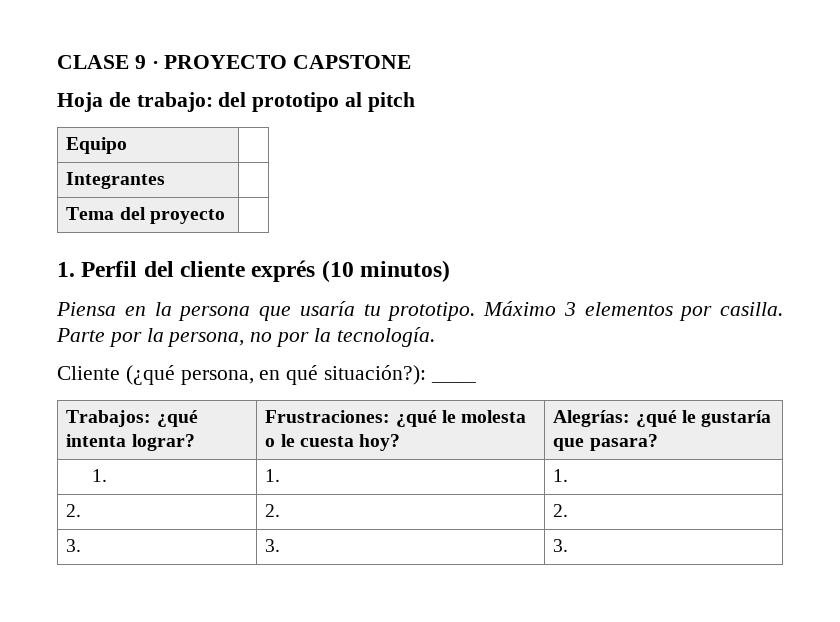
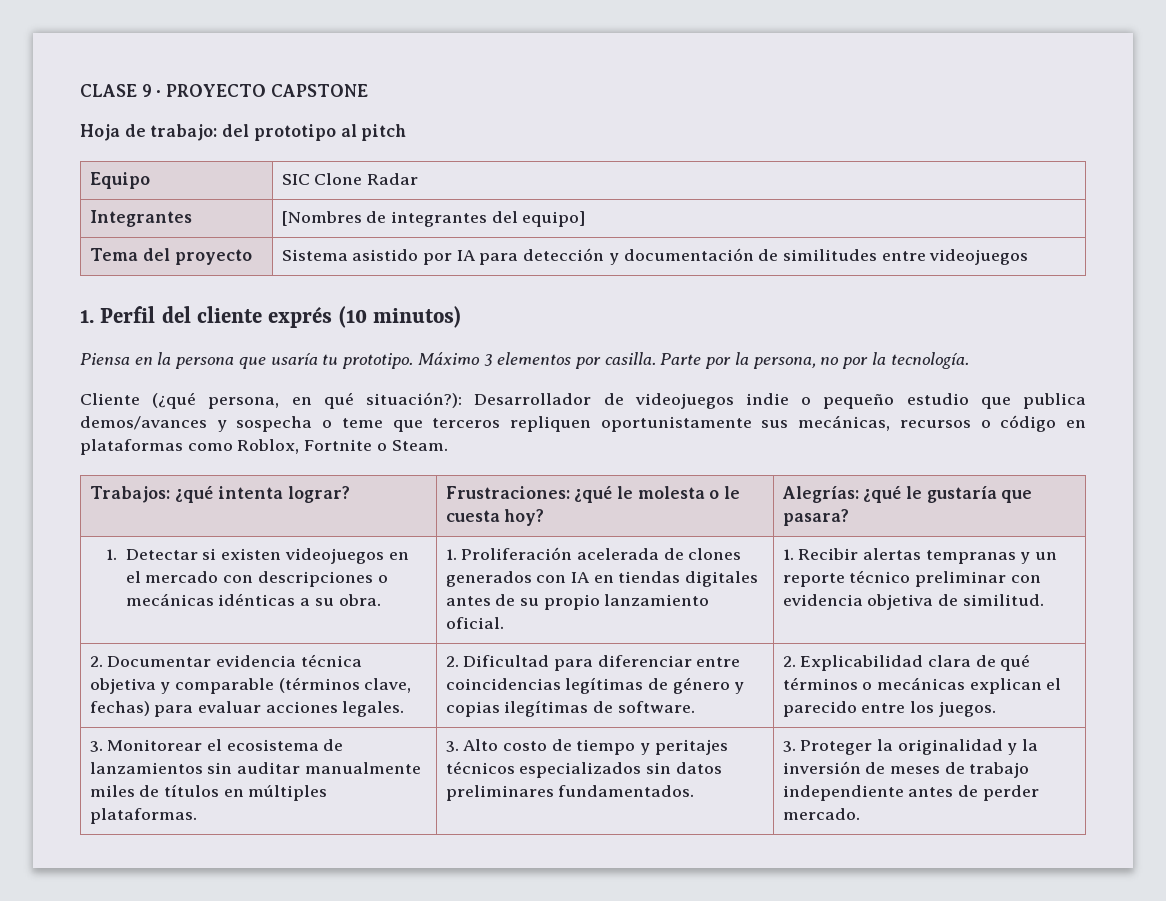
- Equipo |
- Integrantes |
- Tema del proyecto |
+ Equipo | SIC Clone Radar
+ Integrantes | [Nombres de integrantes del equipo]
+ Tema del proyecto | Sistema asistido por IA para detección y documentación de similitudes entre videojuegos
- Cliente (¿qué persona, en qué situación?): ____
+ Cliente (¿qué persona, en qué situación?): Desarrollador de videojuegos indie o pequeño estudio que publica demos/avances y sospecha o teme que terceros repliquen oportunistamente sus mecánicas, recursos o código en plataformas como Roblox, Fortnite o Steam.
- 1. | 1. | 1.
- 2. | 2. | 2.
- 3. | 3. | 3.
+ 1. Detectar si existen videojuegos en el mercado con descripciones o mecánicas idénticas a su obra. | 1. Proliferación acelerada de clones generados con IA en tiendas digitales antes de su propio lanzamiento oficial. | 1. Recibir alertas tempranas y un reporte técnico preliminar con evidencia objetiva de similitud.
+ 2. Documentar evidencia técnica objetiva y comparable (términos clave, fechas) para evaluar acciones legales. | 2. Dificultad para diferenciar entre coincidencias legítimas de género y copias ilegítimas de software. | 2. Explicabilidad clara de qué términos o mecánicas explican el parecido entre los juegos.
+ 3. Monitorear el ecosistema de lanzamientos sin auditar manualmente miles de títulos en múltiples plataformas. | 3. Alto costo de tiempo y peritajes técnicos especializados sin datos preliminares fundamentados. | 3. Proteger la originalidad y la inversión de meses de trabajo independiente antes de perder mercado.

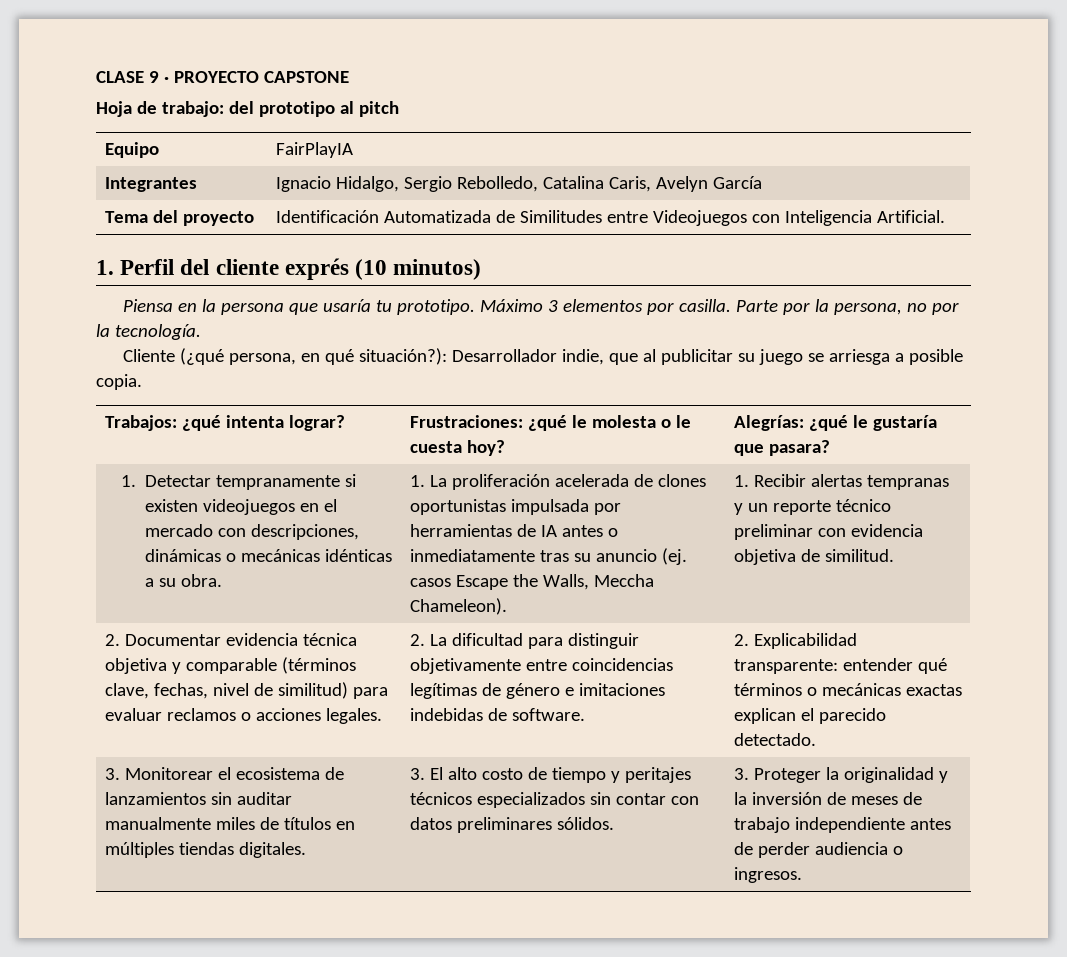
- Equipo | SIC Clone Radar
- Integrantes | [Nombres de integrantes del equipo]
- Tema del proyecto | Sistema asistido por IA para detección y documentación de similitudes entre videojuegos
+ Equipo | FairPlayIA
+ Integrantes | Ignacio Hidalgo, Sergio Rebolledo, Catalina Caris, Avelyn García
+ Tema del proyecto | Identificación Automatizada de Similitudes entre Videojuegos con Inteligencia Artificial.
- Cliente (¿qué persona, en qué situación?): Desarrollador de videojuegos indie o pequeño estudio que publica demos/avances y sospecha o teme que terceros repliquen oportunistamente sus mecánicas, recursos o código en plataformas como Roblox, Fortnite o Steam.
+ Cliente (¿qué persona, en qué situación?): Desarrollador indie, que al publicitar su juego se arriesga a posible copia.
- 1. Detectar si existen videojuegos en el mercado con descripciones o mecánicas idénticas a su obra.
+ 1. Detectar tempranamente si existen videojuegos en el mercado con descripciones, dinámicas o mecánicas idénticas a su obra.
- 1. Proliferación acelerada de clones generados con IA en tiendas digitales antes de su propio lanzamiento oficial.
+ 1. La proliferación acelerada de clones oportunistas impulsada por herramientas de IA antes o inmediatamente tras su anuncio (ej. casos Escape the Walls, Meccha Chameleon).
- 2. Documentar evidencia técnica objetiva y comparable (términos clave, fechas) para evaluar acciones legales. | 2. Dificultad para diferenciar entre coincidencias legítimas de género y copias ilegítimas de software.
+ 2. Documentar evidencia técnica objetiva y comparable (términos clave, fechas, nivel de similitud) para evaluar reclamos o acciones legales. | 2. La dificultad para distinguir objetivamente entre coincidencias legítimas de género e imitaciones indebidas de software.
- 2. Explicabilidad clara de qué términos o mecánicas explican el parecido entre los juegos.
+ 2. Explicabilidad transparente: entender qué términos o mecánicas exactas explican el parecido detectado.
- 3. Monitorear el ecosistema de lanzamientos sin auditar manualmente miles de títulos en múltiples plataformas. | 3. Alto costo de tiempo y peritajes técnicos especializados sin datos preliminares fundamentados.
+ 3. Monitorear el ecosistema de lanzamientos sin auditar manualmente miles de títulos en múltiples tiendas digitales. | 3. El alto costo de tiempo y peritajes técnicos especializados sin contar con datos preliminares sólidos.
- 3. Proteger la originalidad y la inversión de meses de trabajo independiente antes de perder mercado.
+ 3. Proteger la originalidad y la inversión de meses de trabajo independiente antes de perder audiencia o ingresos.

